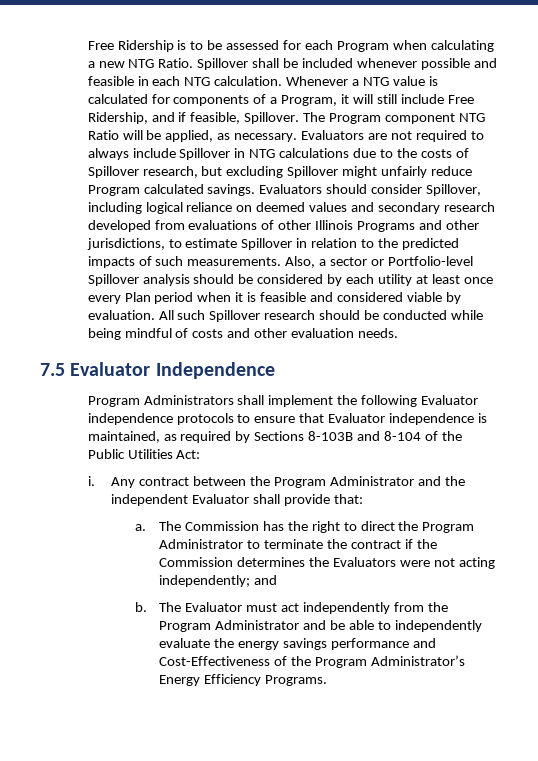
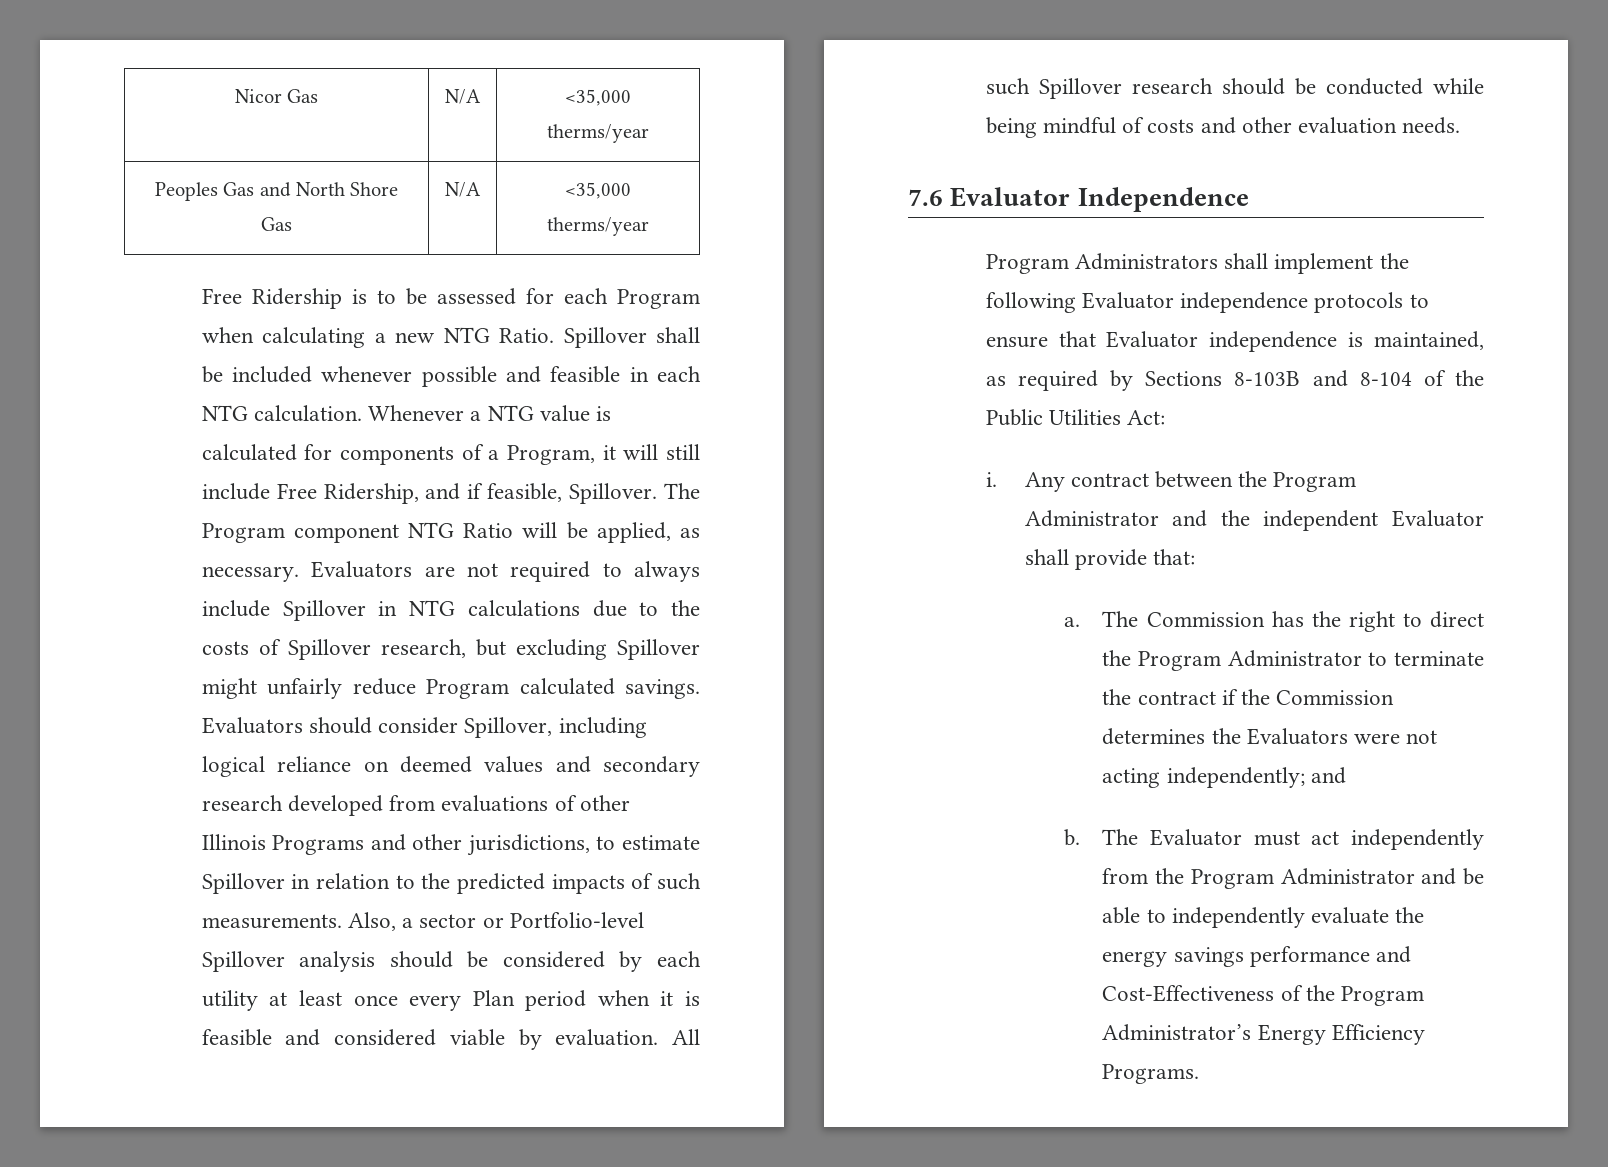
+ Nicor Gas | N/A | <35,000 therms/year
+ Peoples Gas and North Shore Gas | N/A | <35,000 therms/year
- 7.5 Evaluator Independence
+ 7.6 Evaluator Independence

